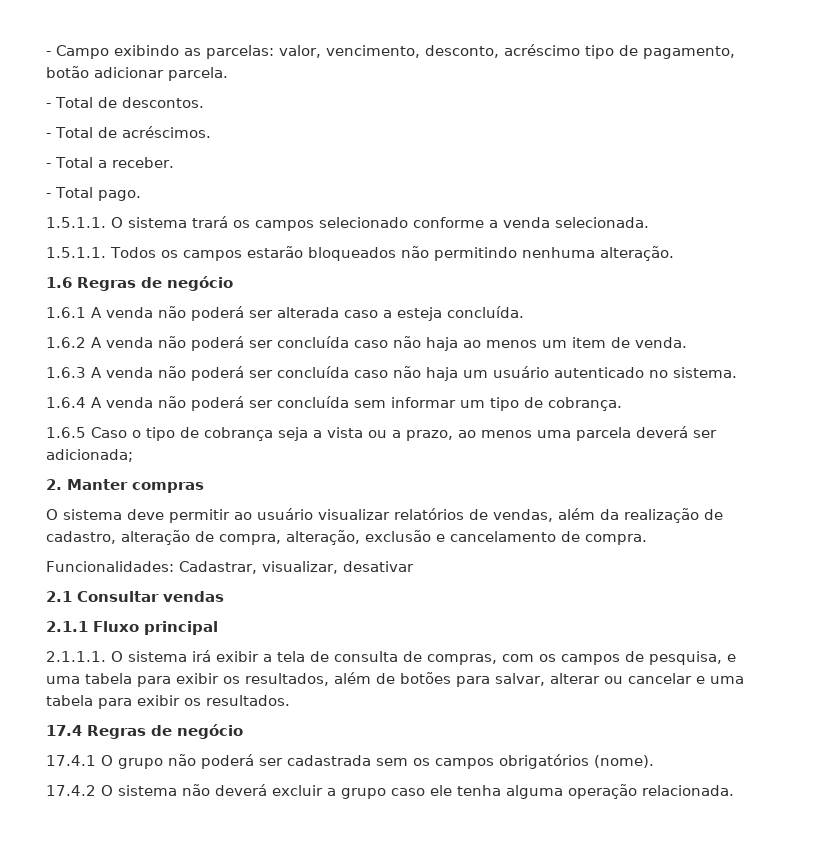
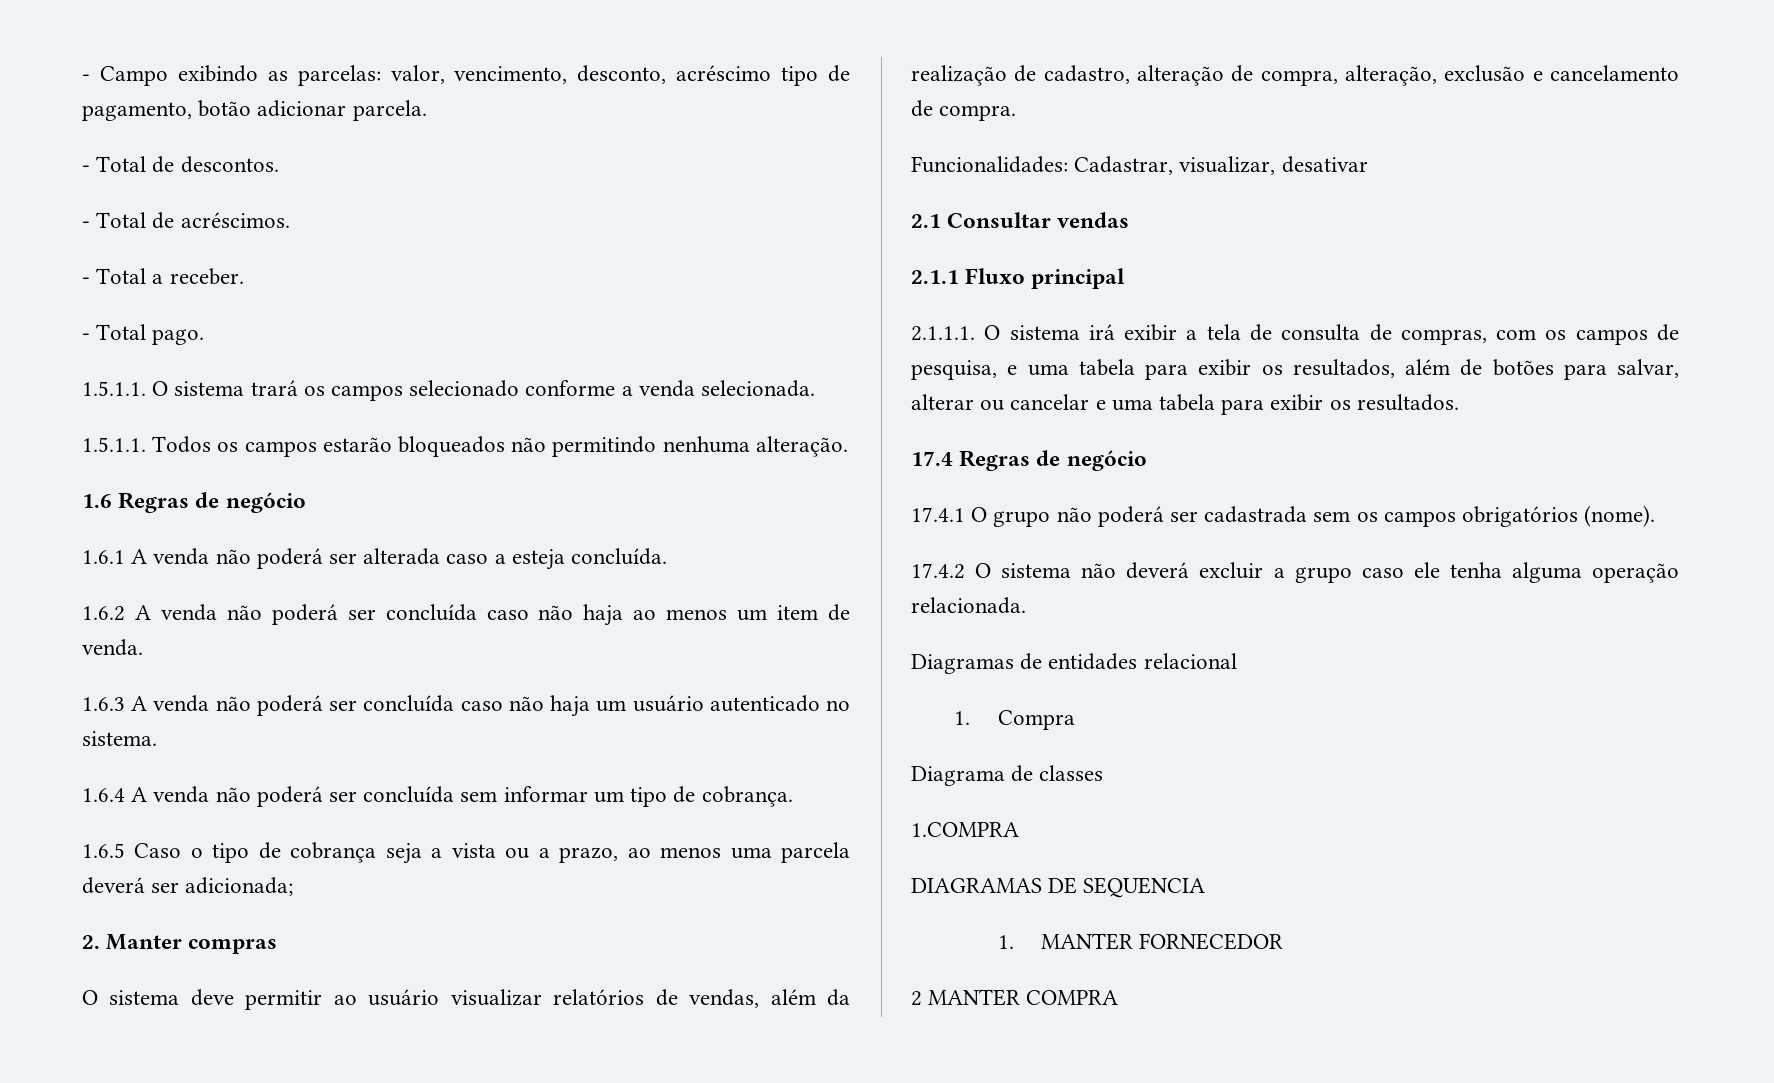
+ Diagramas de entidades relacional
+ 1. Compra
+ Diagrama de classes
+ 1.COMPRA
+ DIAGRAMAS DE SEQUENCIA
+ 1. MANTER FORNECEDOR
+ 2 MANTER COMPRA

